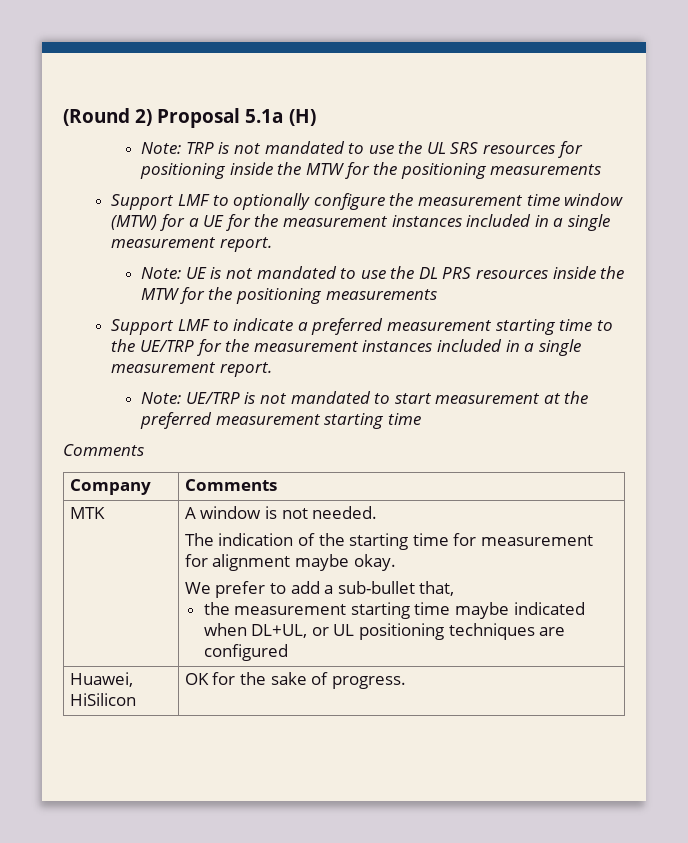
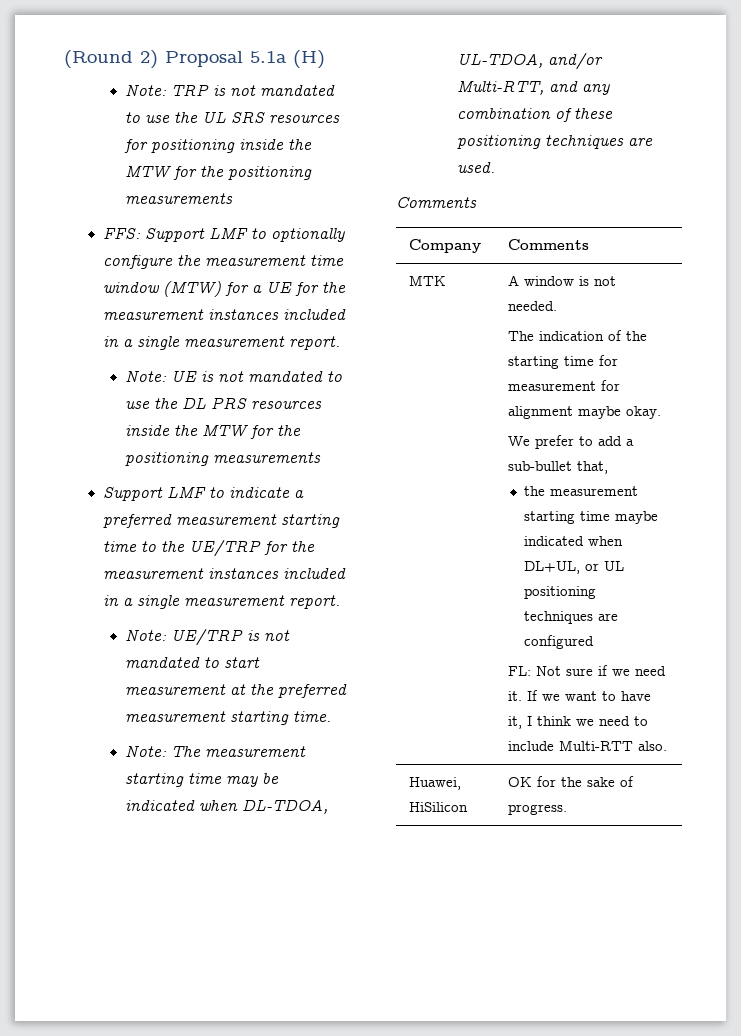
- Support LMF to optionally configure the measurement time window (MTW) for a UE for the measurement instances included in a single measurement report.
+ FFS: Support LMF to optionally configure the measurement time window (MTW) for a UE for the measurement instances included in a single measurement report.
- Note: UE/TRP is not mandated to start measurement at the preferred measurement starting time
+ Note: UE/TRP is not mandated to start measurement at the preferred measurement starting time.
+ Note: The measurement starting time may be indicated when DL-TDOA, UL-TDOA, and/or Multi-RTT, and any combination of these positioning techniques are used.
+ FL: Not sure if we need it. If we want to have it, I think we need to include Multi-RTT also.

